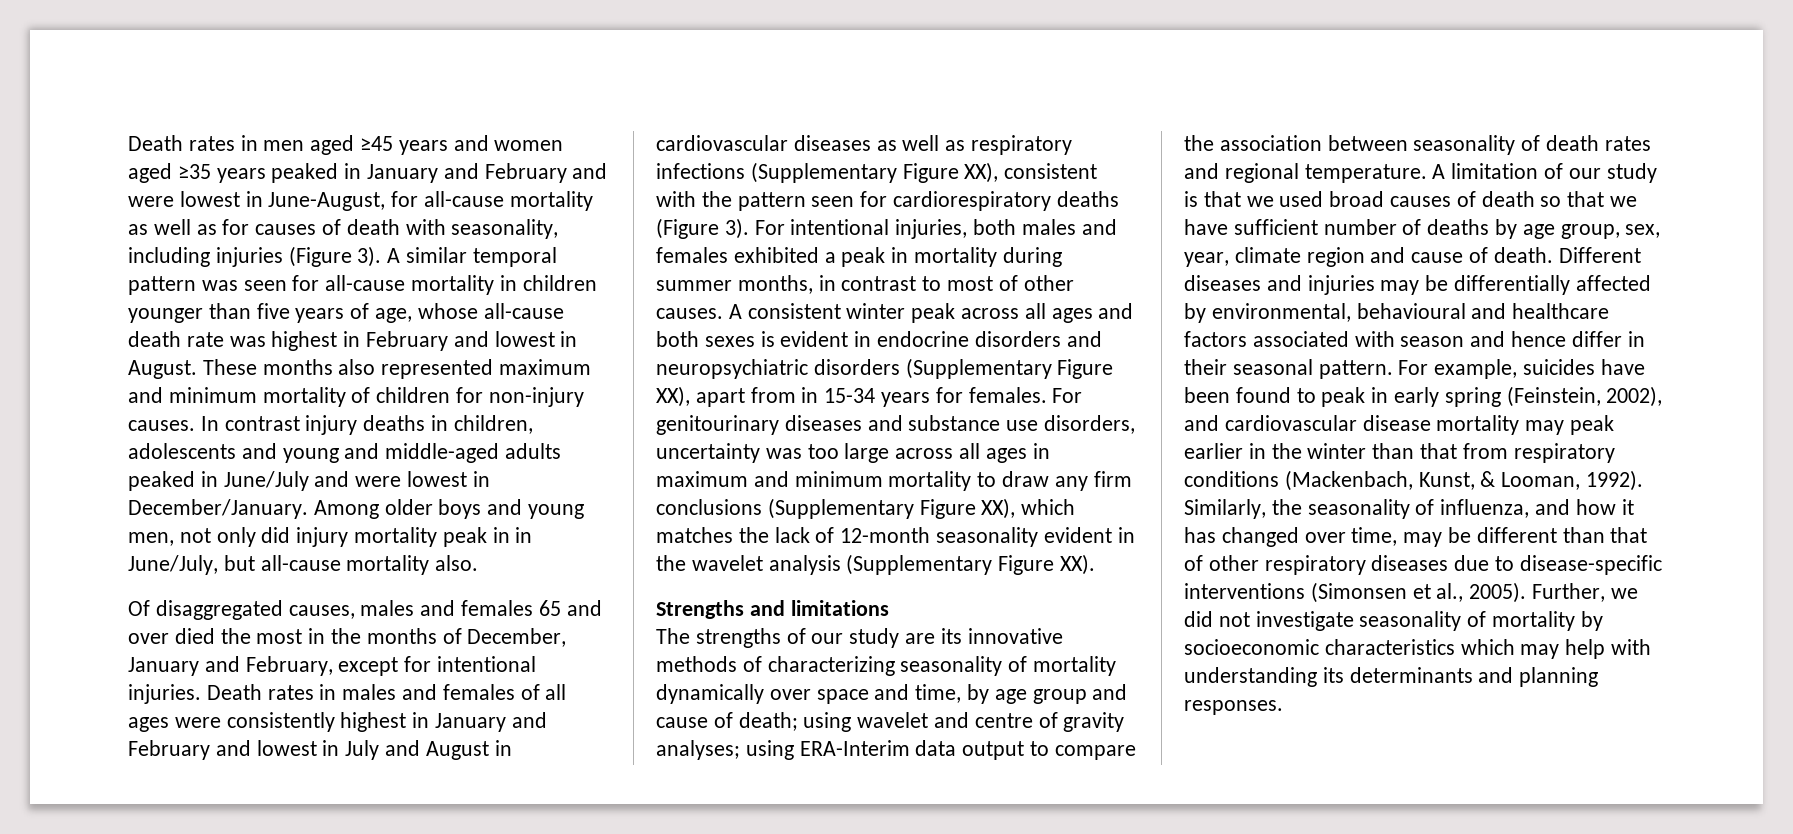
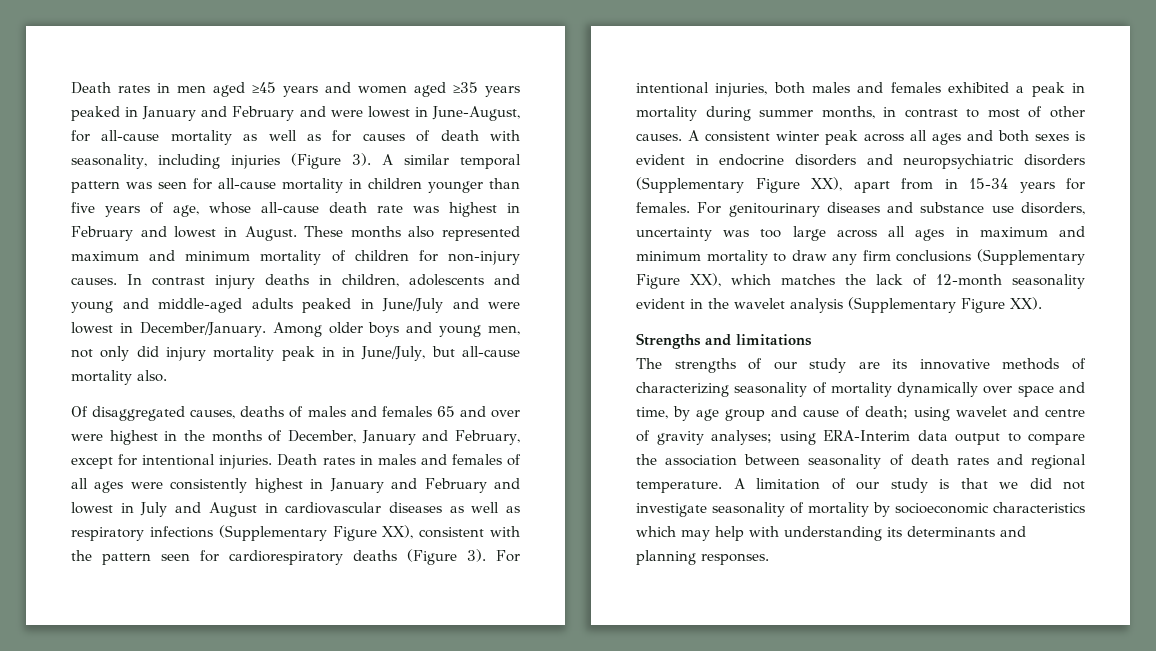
- Of disaggregated causes, males and females 65 and over died the most in the months of December, January and February, except for intentional injuries.
+ Of disaggregated causes, deaths of males and females 65 and over were highest in the months of December, January and February, except for intentional injuries.
- A limitation of our study is that we used broad causes of death so that we have sufficient number of deaths by age group, sex, year, climate region and cause of death. Different diseases and injuries may be differentially affected by environmental, behavioural and healthcare factors associated with season and hence differ in their seasonal pattern. For example, suicides have been found to peak in early spring (Feinstein, 2002), and cardiovascular disease mortality may peak earlier in the winter than that from respiratory conditions (Mackenbach, Kunst, & Looman, 1992). Similarly, the seasonality of influenza, and how it has changed over time, may be different than that of other respiratory diseases due to disease-specific interventions (Simonsen et al., 2005). Further, we did not investigate seasonality of mortality by socioeconomic characteristics which may help with understanding its determinants and planning responses.
+ A limitation of our study is that we did not investigate seasonality of mortality by socioeconomic characteristics which may help with understanding its determinants and planning responses.

